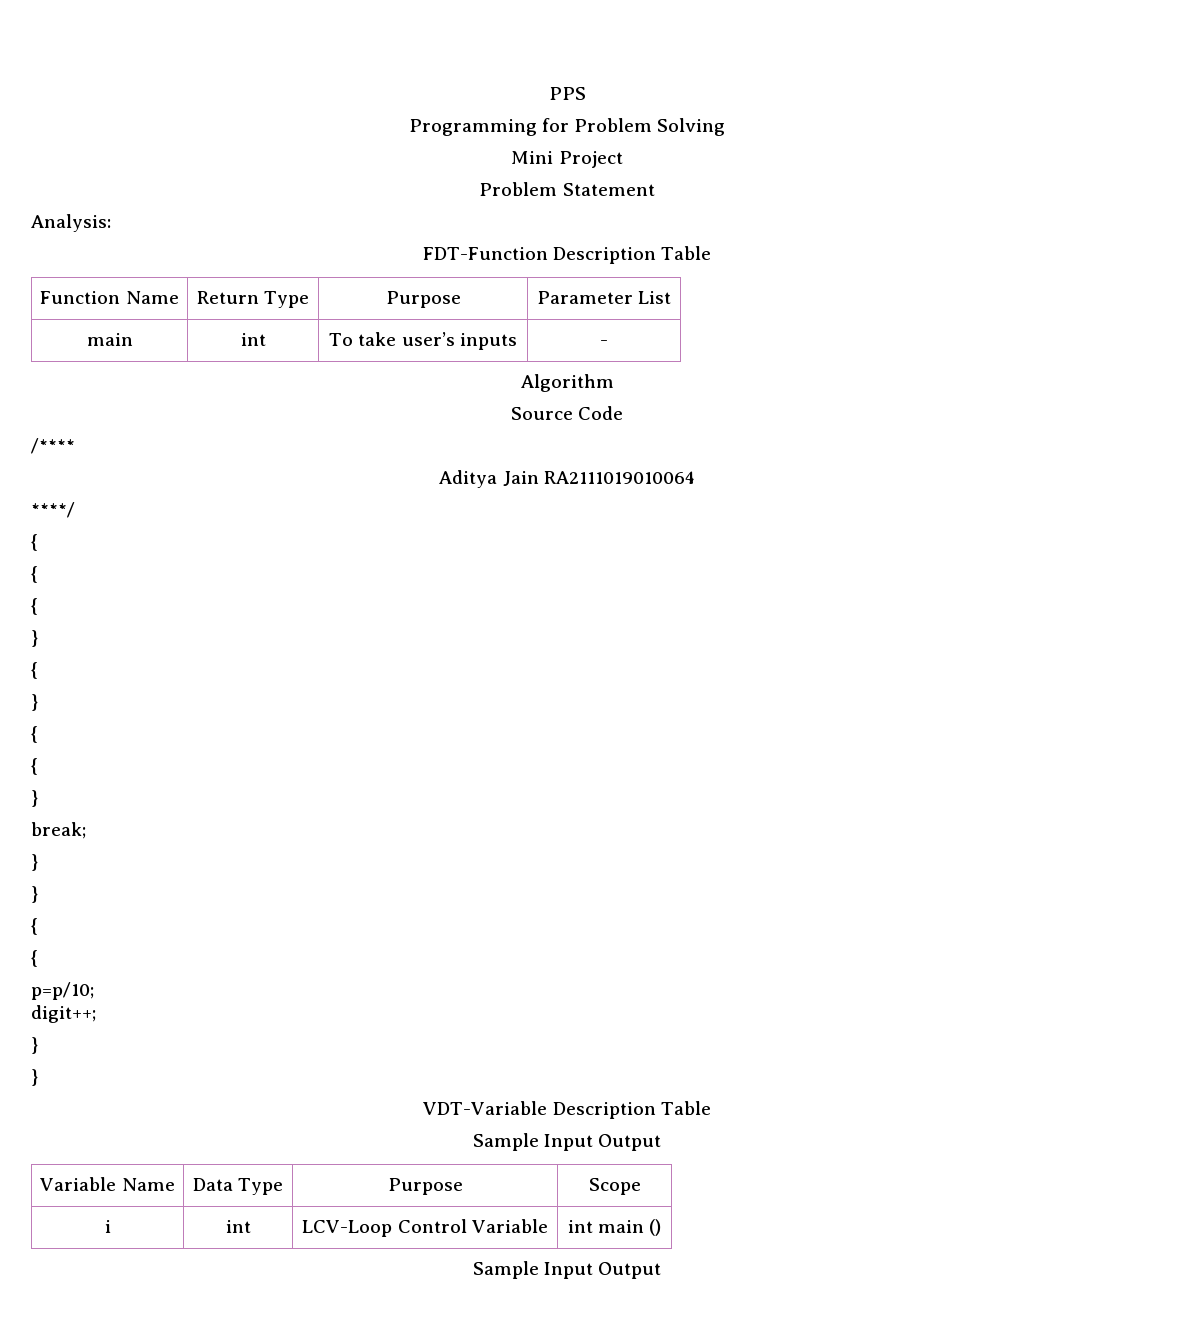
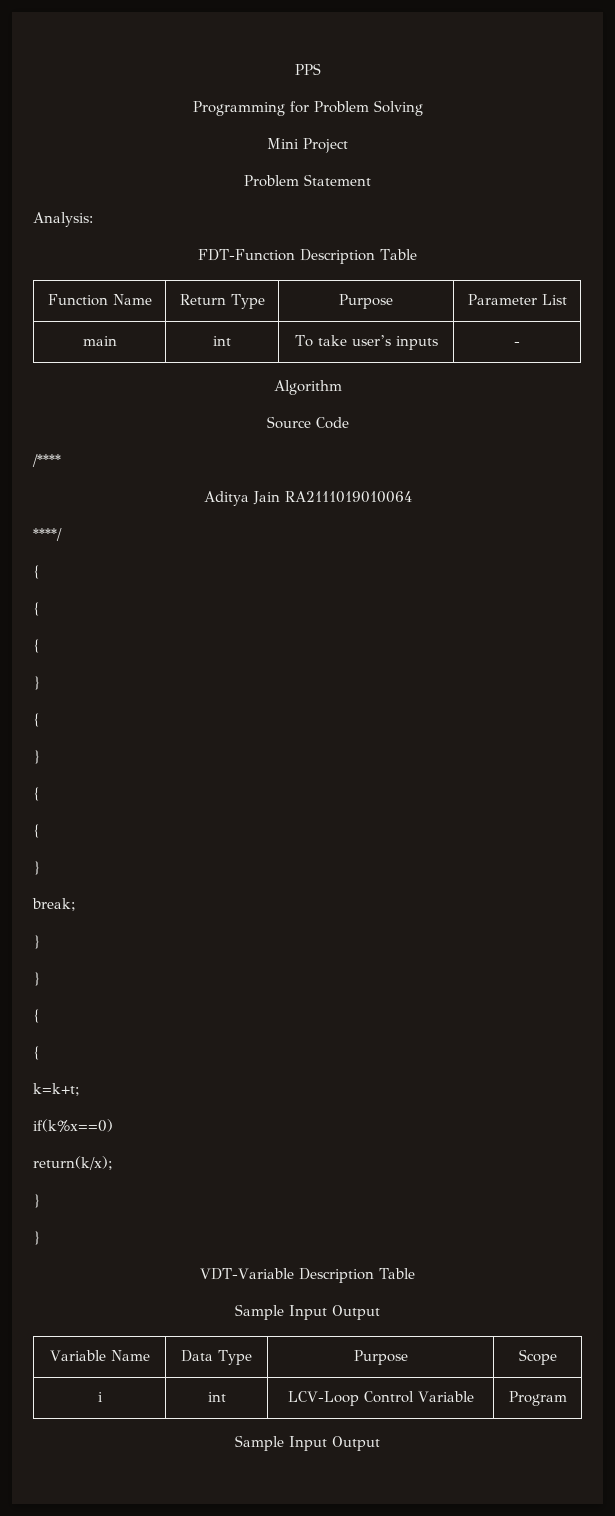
- p=p/10;
- digit++;
+ k=k+t;
+ if(k%x==0)
+ return(k/x);
- i | int | LCV-Loop Control Variable | int main ()
+ i | int | LCV-Loop Control Variable | Program

